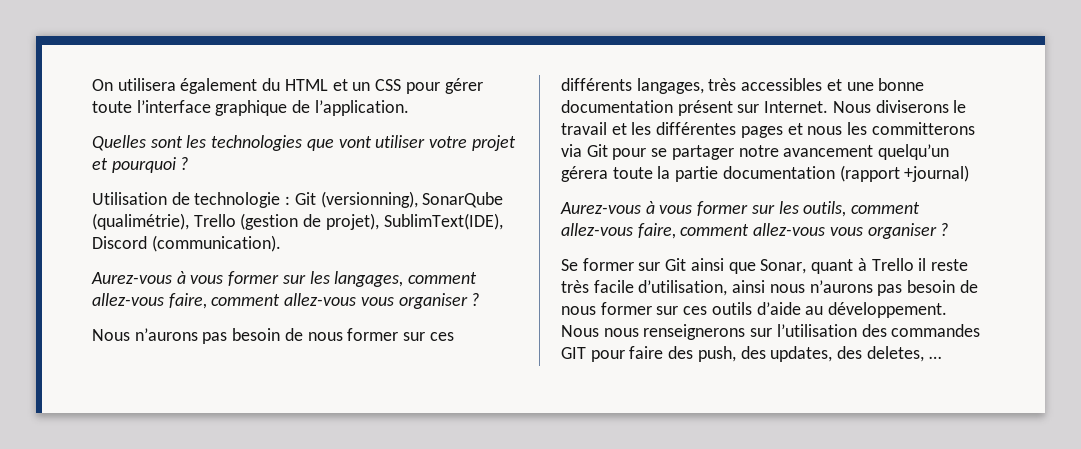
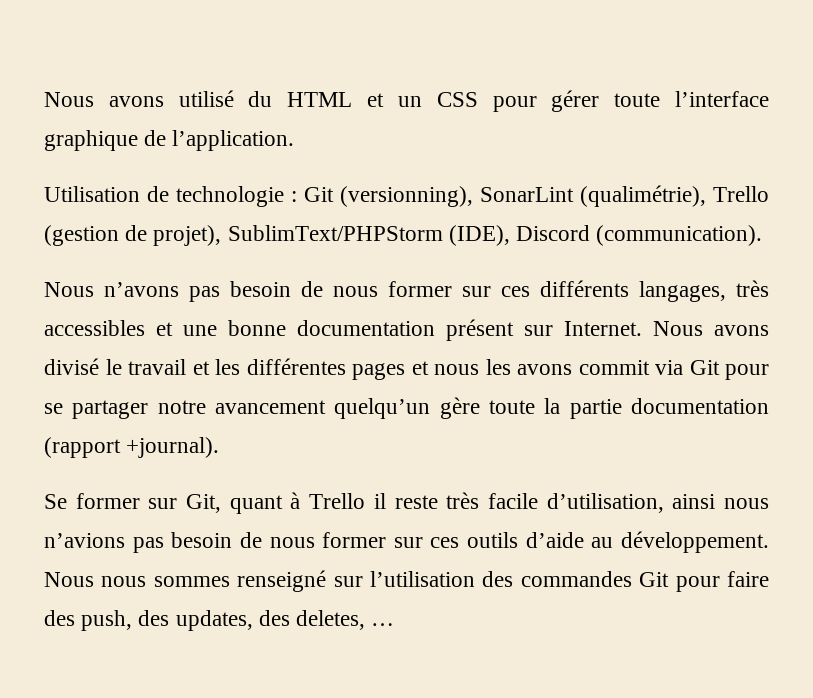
- On utilisera également du HTML et un CSS pour gérer toute l’interface graphique de l’application.
+ Nous avons utilisé du HTML et un CSS pour gérer toute l’interface graphique de l’application.
- Quelles sont les technologies que vont utiliser votre projet et pourquoi ?
- Utilisation de technologie : Git (versionning), SonarQube (qualimétrie), Trello (gestion de projet), SublimText(IDE), Discord (communication).
+ Utilisation de technologie : Git (versionning), SonarLint (qualimétrie), Trello (gestion de projet), SublimText/PHPStorm (IDE), Discord (communication).
- Aurez-vous à vous former sur les langages, comment allez-vous faire, comment allez-vous vous organiser ?
- Nous n’aurons pas besoin de nous former sur ces différents langages, très accessibles et une bonne documentation présent sur Internet.
+ Nous n’avons pas besoin de nous former sur ces différents langages, très accessibles et une bonne documentation présent sur Internet.
- Nous diviserons le travail et les différentes pages et nous les committerons via Git pour se partager notre avancement quelqu’un gérera toute la partie documentation (rapport +journal)
- Aurez-vous à vous former sur les outils, comment allez-vous faire, comment allez-vous vous organiser ?
+ Nous avons divisé le travail et les différentes pages et nous les avons commit via Git pour se partager notre avancement quelqu’un gère toute la partie documentation (rapport +journal).
- Se former sur Git ainsi que Sonar, quant à Trello il reste très facile d’utilisation, ainsi nous n’aurons pas besoin de nous former sur ces outils d’aide au développement.
+ Se former sur Git, quant à Trello il reste très facile d’utilisation, ainsi nous n’avions pas besoin de nous former sur ces outils d’aide au développement.
- Nous nous renseignerons sur l’utilisation des commandes GIT pour faire des push, des updates, des deletes, …
+ Nous nous sommes renseigné sur l’utilisation des commandes Git pour faire des push, des updates, des deletes, …

